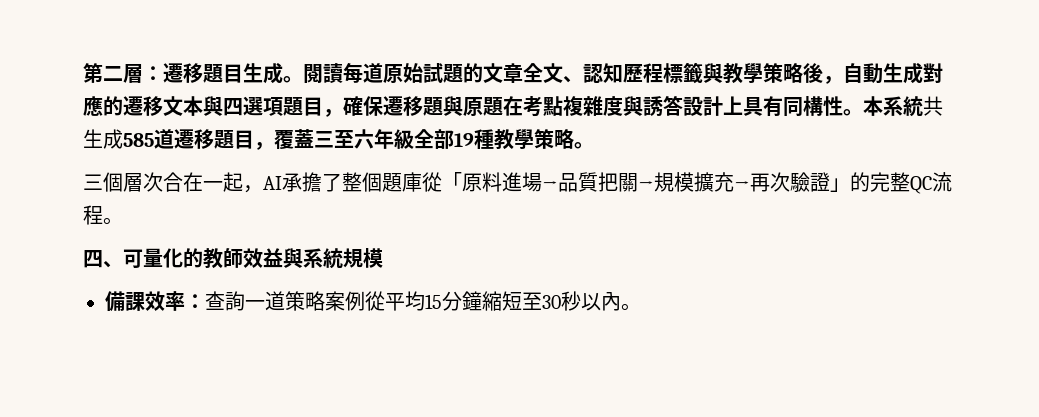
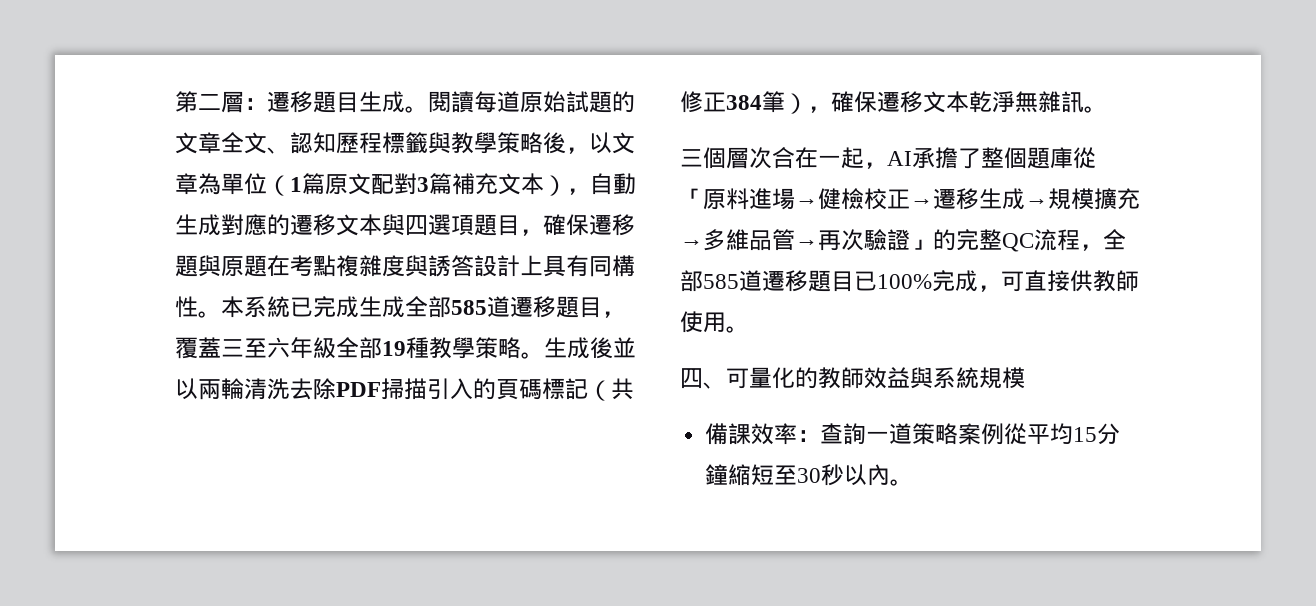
- 閱讀每道原始試題的文章全文、認知歷程標籤與教學策略後，自動生成對應的遷移文本與四選項題目，確保遷移題與原題在考點複雜度與誘答設計上具有同構性。
+ 閱讀每道原始試題的文章全文、認知歷程標籤與教學策略後，以文章為單位（1篇原文配對3篇補充文本），自動生成對應的遷移文本與四選項題目，確保遷移題與原題在考點複雜度與誘答設計上具有同構性。
- 本系統共生成585道遷移題目，覆蓋三至六年級全部19種教學策略。
+ 本系統已完成生成全部585道遷移題目，覆蓋三至六年級全部19種教學策略。生成後並以兩輪清洗去除PDF掃描引入的頁碼標記（共修正384筆），確保遷移文本乾淨無雜訊。
- 三個層次合在一起，AI承擔了整個題庫從「原料進場→品質把關→規模擴充→再次驗證」的完整QC流程。
+ 三個層次合在一起，AI承擔了整個題庫從「原料進場→健檢校正→遷移生成→規模擴充→多維品管→再次驗證」的完整QC流程，全部585道遷移題目已100%完成，可直接供教師使用。

